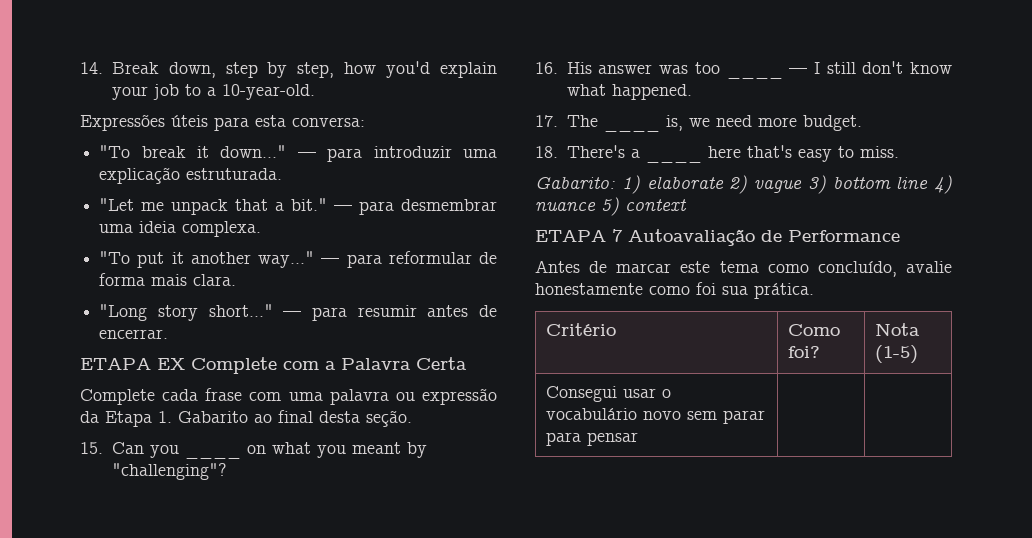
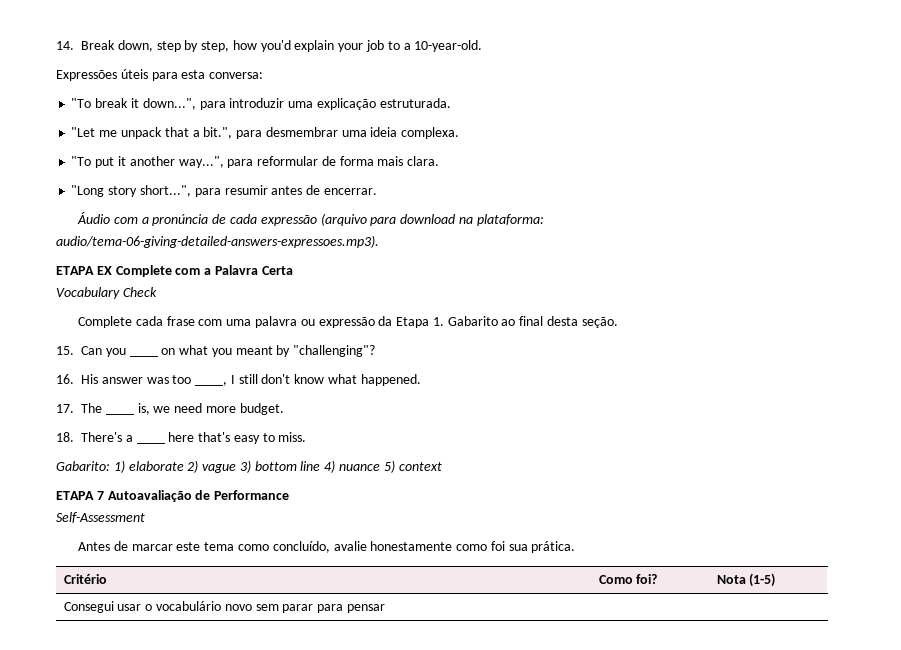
- "To break it down..." — para introduzir uma explicação estruturada.
+ "To break it down...", para introduzir uma explicação estruturada.
- "Let me unpack that a bit." — para desmembrar uma ideia complexa.
+ "Let me unpack that a bit.", para desmembrar uma ideia complexa.
- "To put it another way..." — para reformular de forma mais clara.
+ "To put it another way...", para reformular de forma mais clara.
- "Long story short..." — para resumir antes de encerrar.
+ "Long story short...", para resumir antes de encerrar.
+ Áudio com a pronúncia de cada expressão (arquivo para download na plataforma: audio/tema-06-giving-detailed-answers-expressoes.mp3).
+ Vocabulary Check
- 16. His answer was too ____ — I still don't know what happened.
+ 16. His answer was too ____, I still don't know what happened.
+ Self-Assessment

